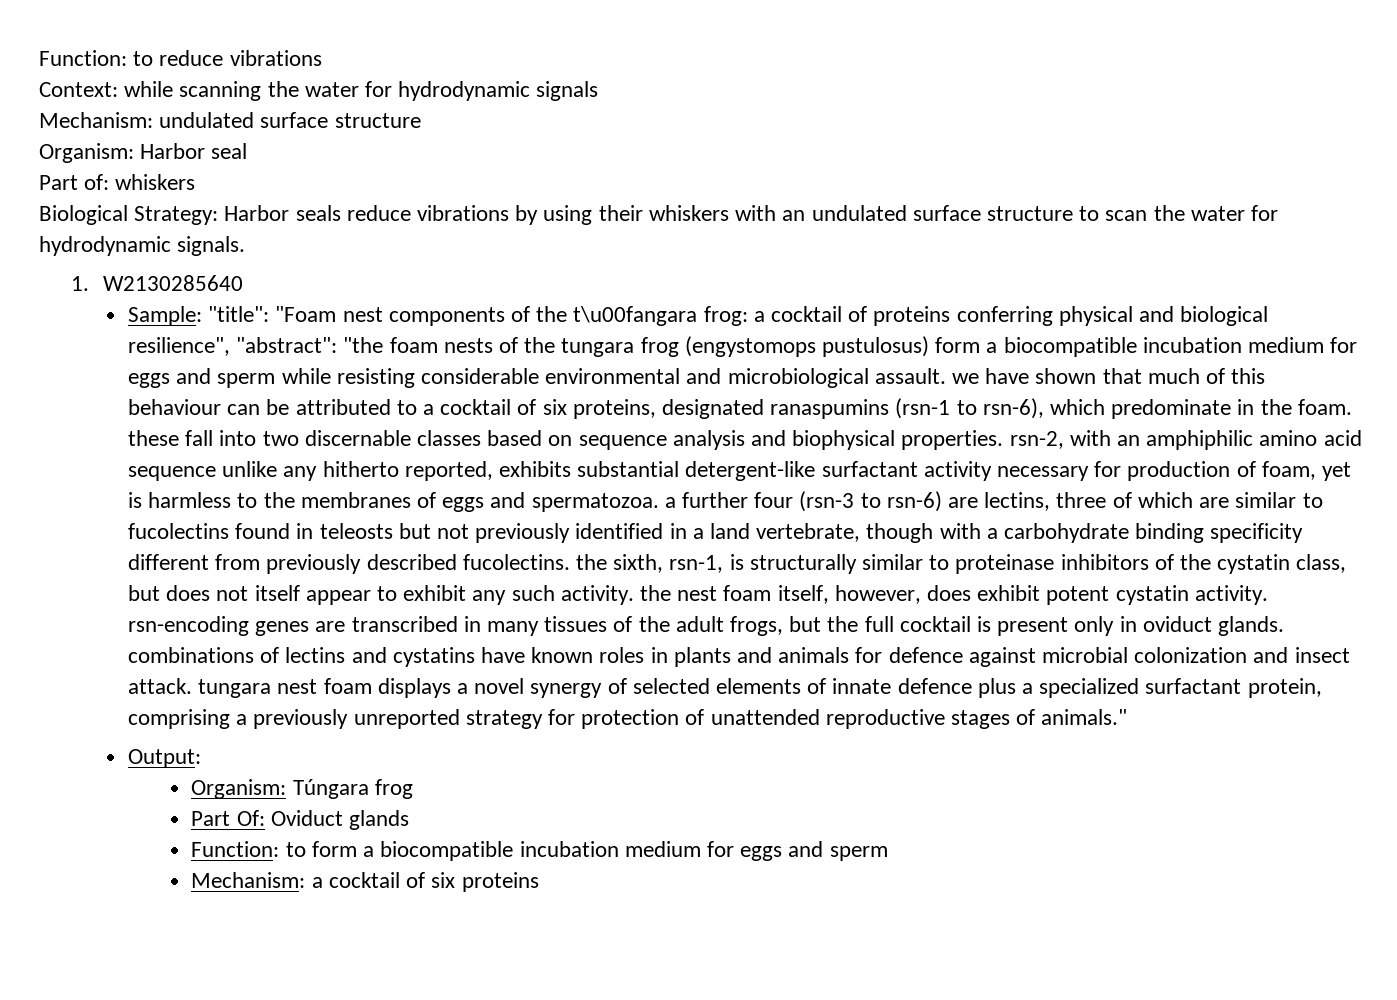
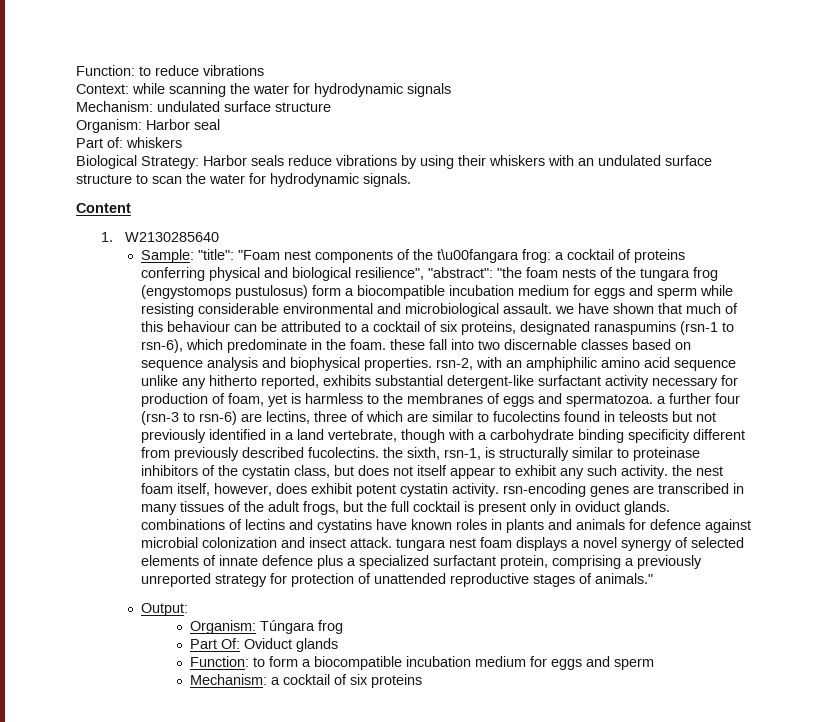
+ Content

